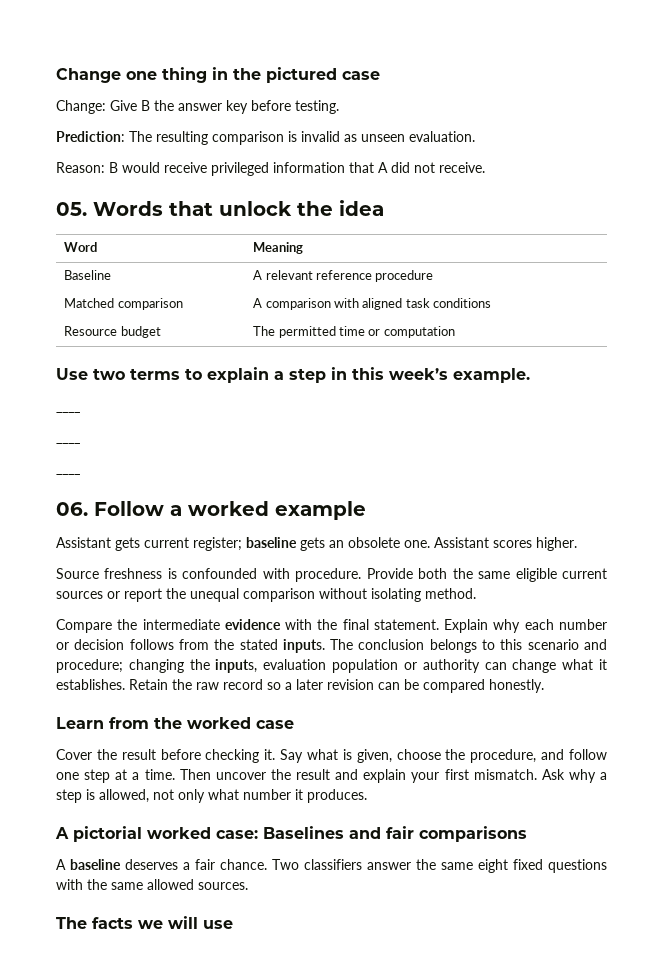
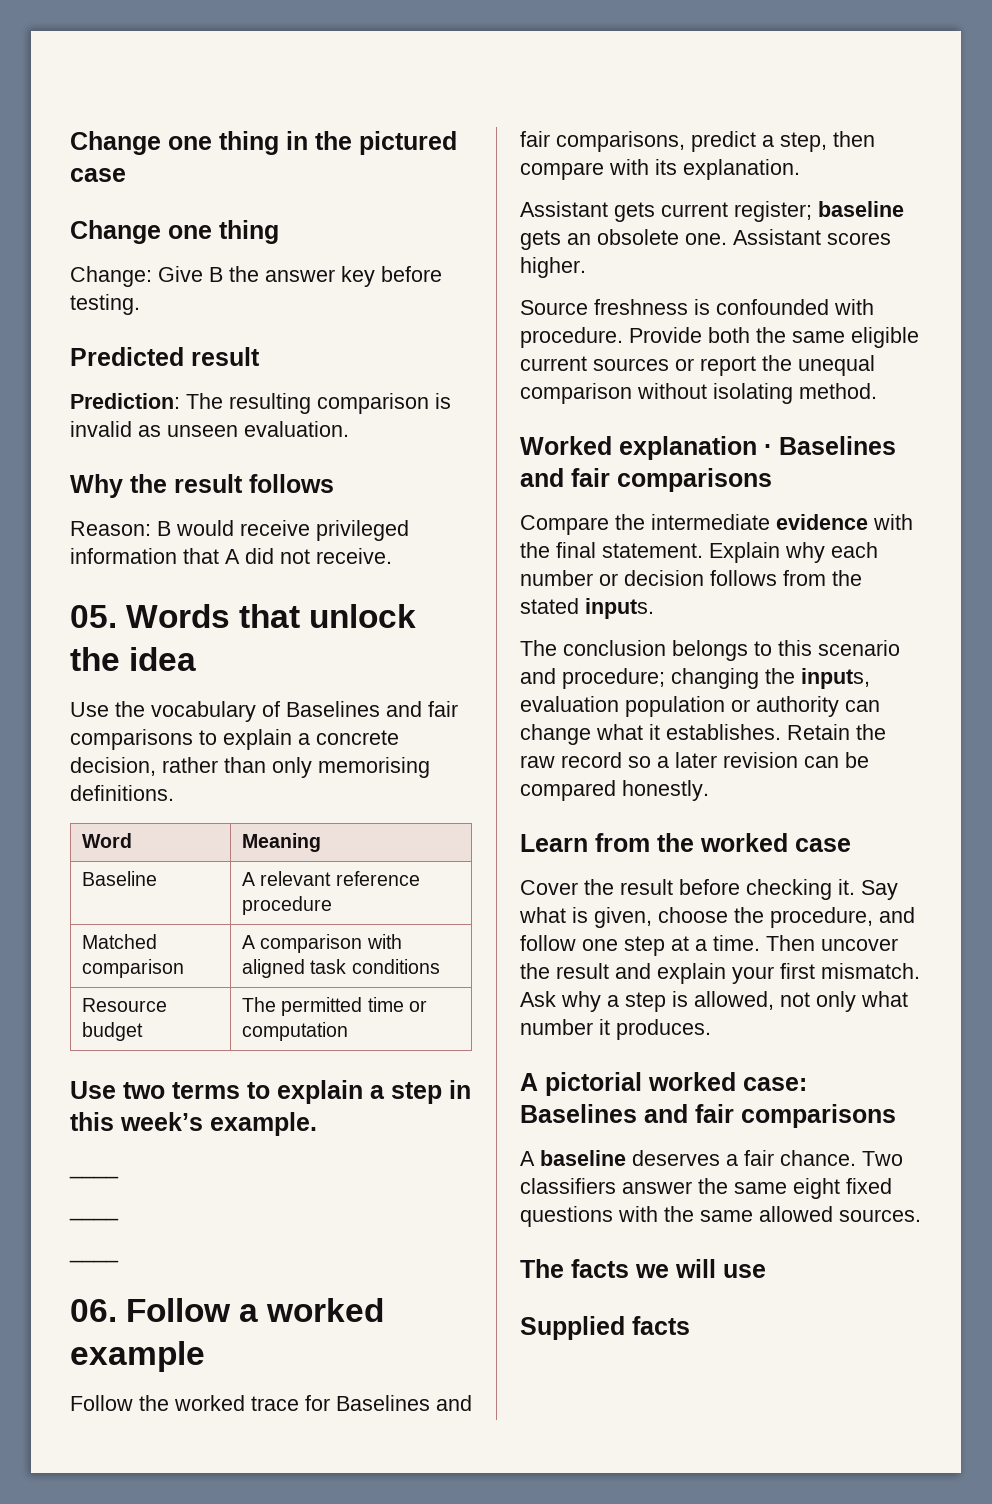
  Change one thing in the pictured case
+ Change one thing
+ Predicted result
+ Why the result follows
+ Use the vocabulary of Baselines and fair comparisons to explain a concrete decision, rather than only memorising definitions.
+ Follow the worked trace for Baselines and fair comparisons, predict a step, then compare with its explanation.
+ Worked explanation · Baselines and fair comparisons
- Explain why each number or decision follows from the stated inputs. The conclusion belongs to this scenario and procedure; changing the inputs, evaluation population or authority can change what it establishes.
+ Explain why each number or decision follows from the stated inputs.
+ The conclusion belongs to this scenario and procedure; changing the inputs, evaluation population or authority can change what it establishes.
+ Supplied facts

